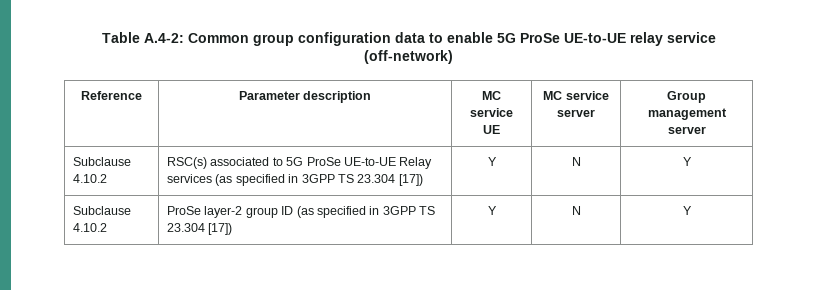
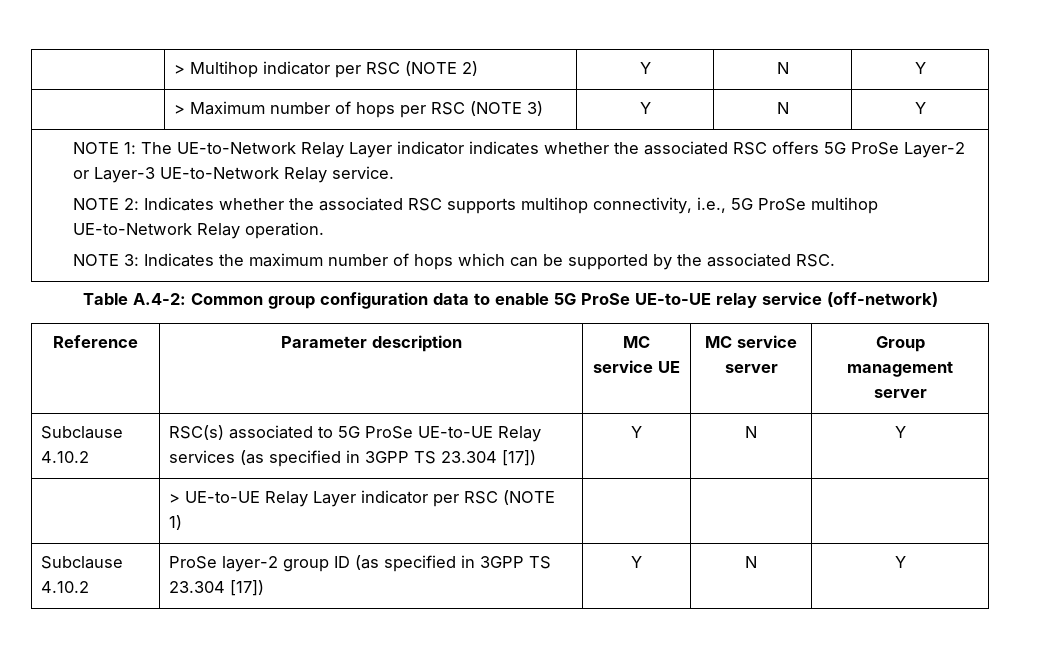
+ | > Multihop indicator per RSC (NOTE 2) | Y | N | Y
+ | > Maximum number of hops per RSC (NOTE 3) | Y | N | Y
+ NOTE 1: The UE-to-Network Relay Layer indicator indicates whether the associated RSC offers 5G ProSe Layer-2 or Layer-3 UE-to-Network Relay service.
+ NOTE 2: Indicates whether the associated RSC supports multihop connectivity, i.e., 5G ProSe multihop UE-to-Network Relay operation.
+ NOTE 3: Indicates the maximum number of hops which can be supported by the associated RSC.
+ | > UE-to-UE Relay Layer indicator per RSC (NOTE 1) | | |

